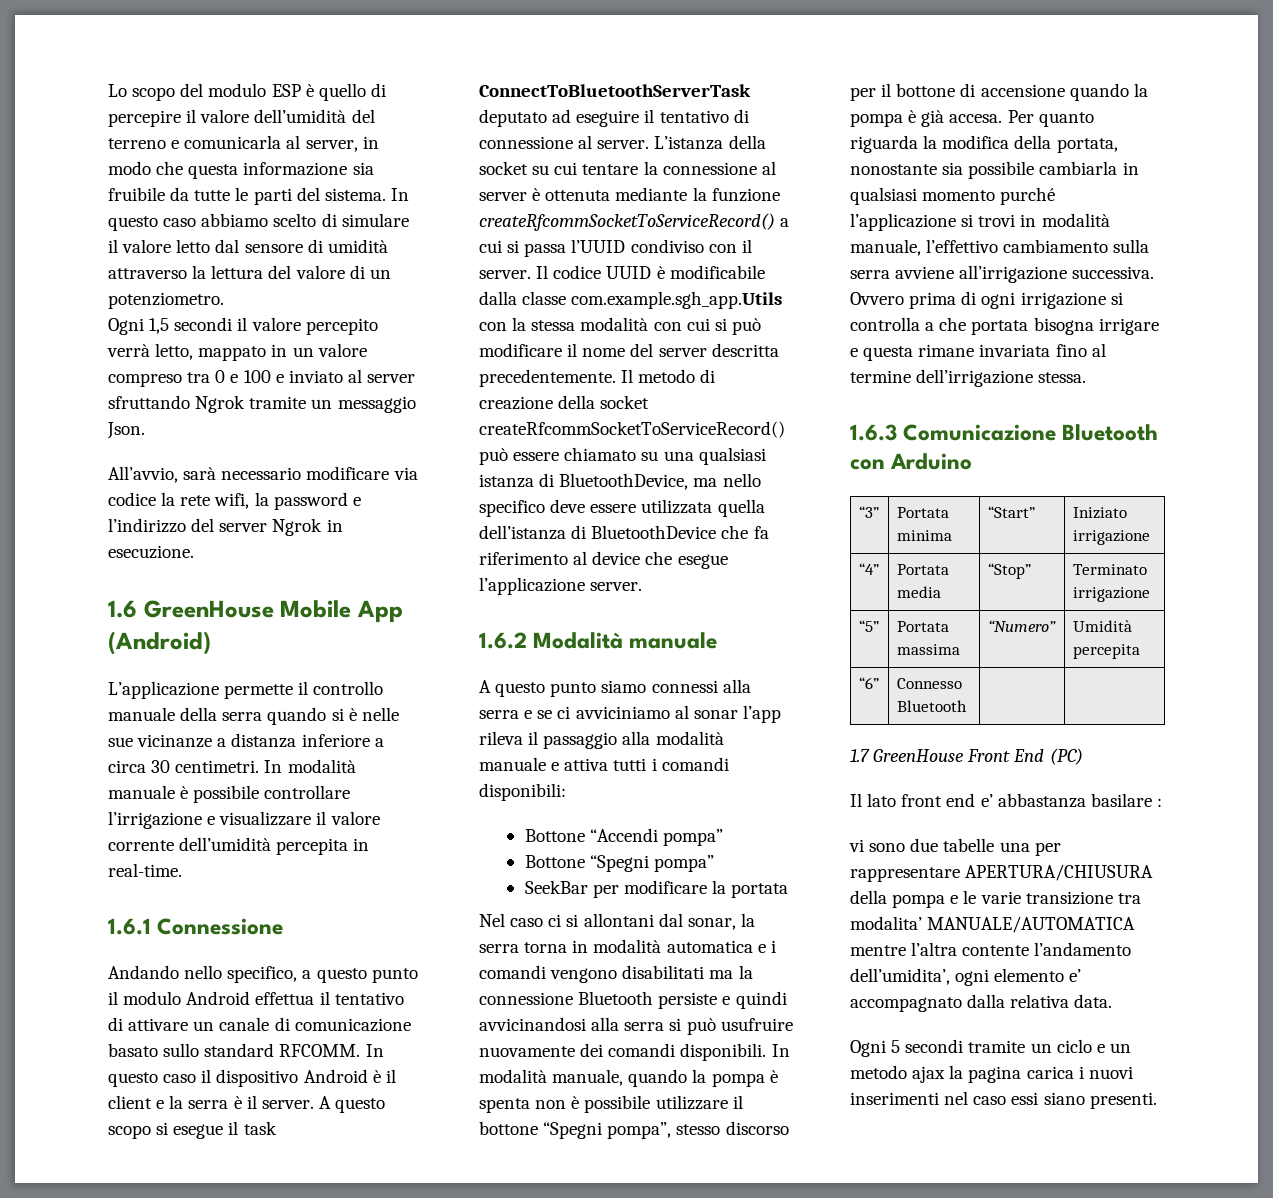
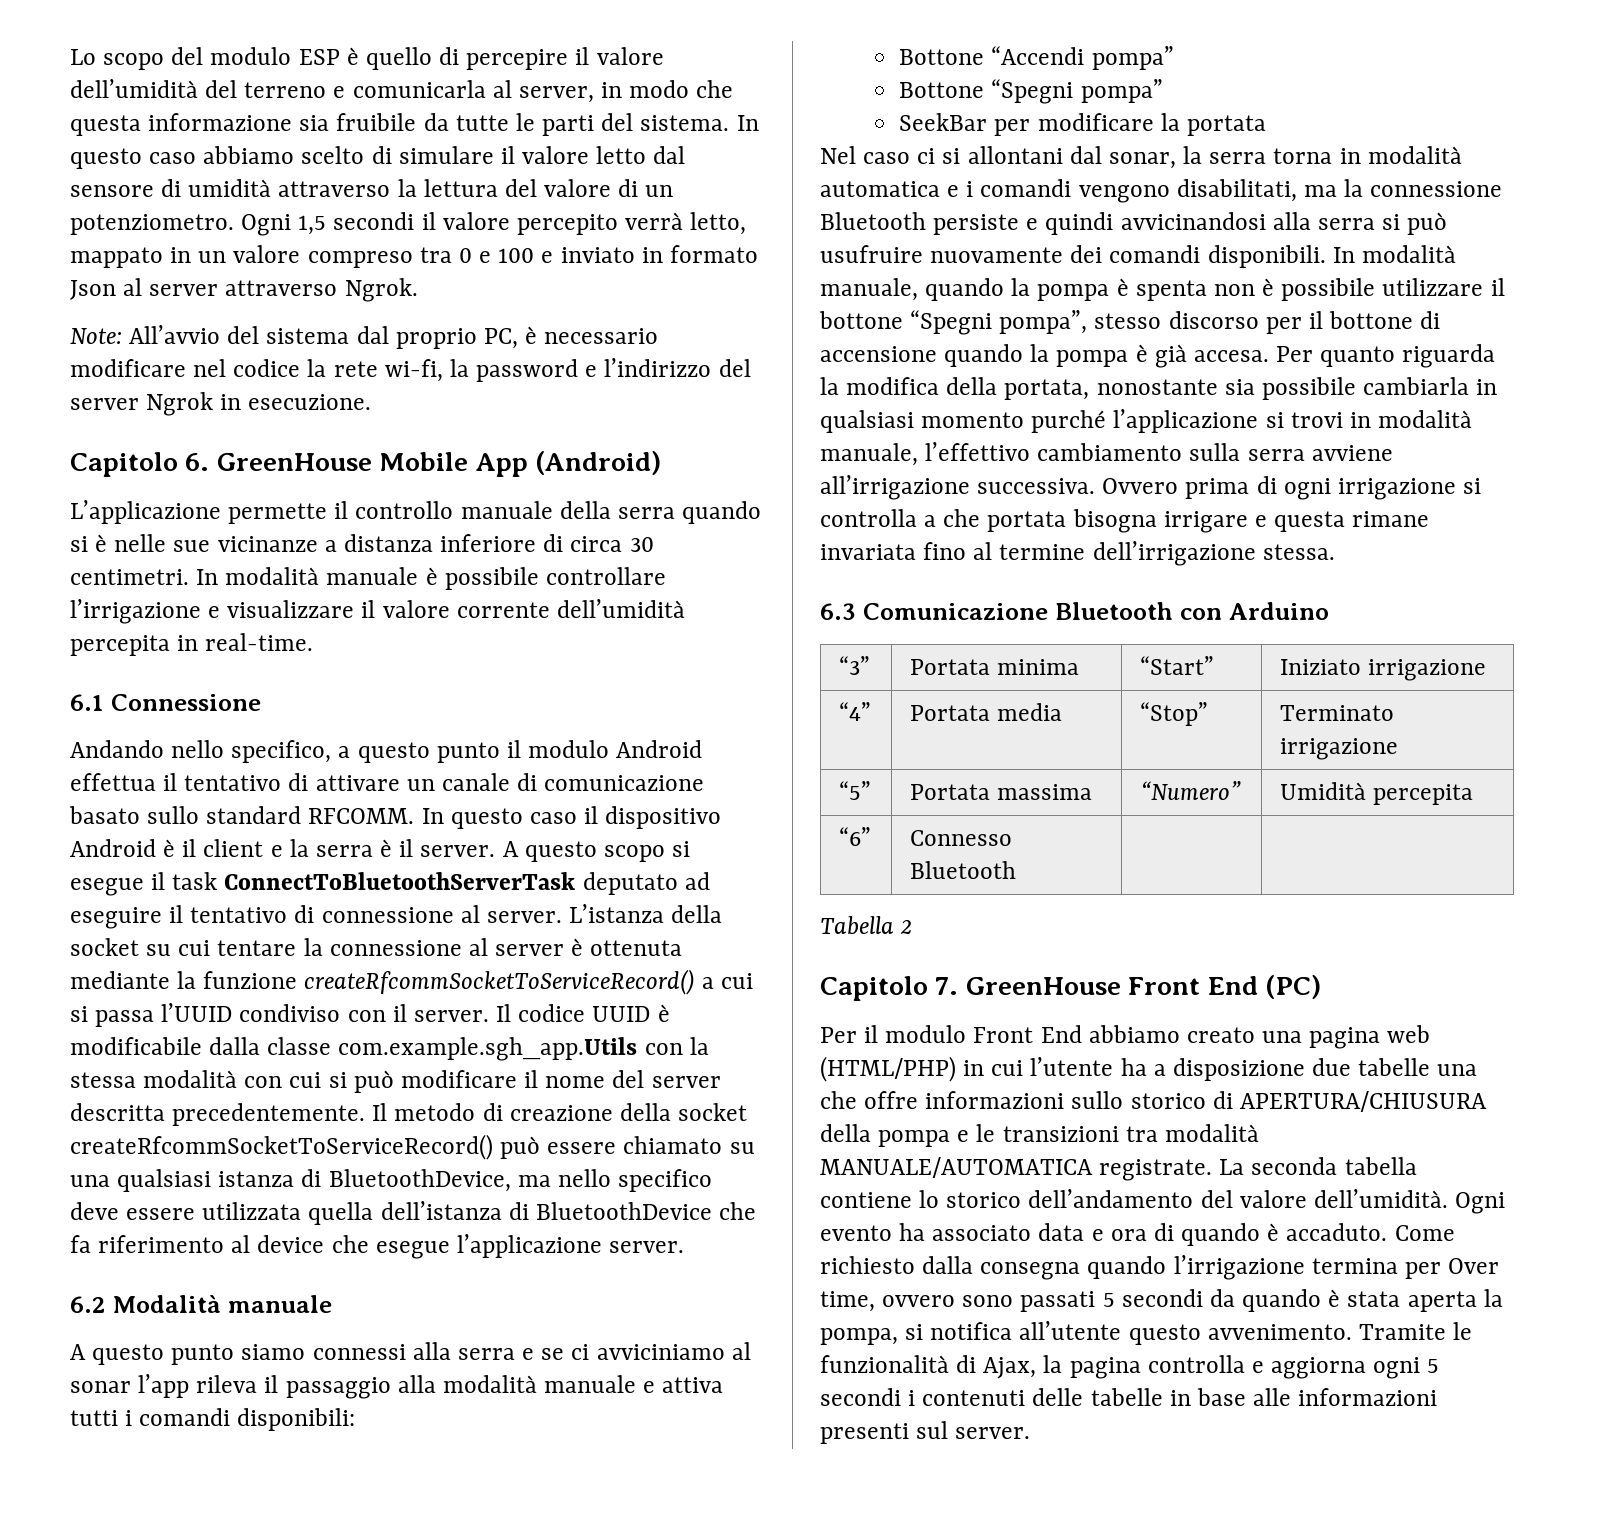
- In questo caso abbiamo scelto di simulare il valore letto dal sensore di umidità attraverso la lettura del valore di un potenziometro.
- Ogni 1,5 secondi il valore percepito verrà letto, mappato in un valore compreso tra 0 e 100 e inviato al server sfruttando Ngrok tramite un messaggio Json.
- All’avvio, sarà necessario modificare via codice la rete wifi, la password e l’indirizzo del server Ngrok in esecuzione.
+ In questo caso abbiamo scelto di simulare il valore letto dal sensore di umidità attraverso la lettura del valore di un potenziometro. Ogni 1,5 secondi il valore percepito verrà letto, mappato in un valore compreso tra 0 e 100 e inviato in formato Json al server attraverso Ngrok.
+ Note: All’avvio del sistema dal proprio PC, è necessario modificare nel codice la rete wi-fi, la password e l’indirizzo del server Ngrok in esecuzione.
- 1.6 GreenHouse Mobile App (Android)
+ Capitolo 6. GreenHouse Mobile App (Android)
- L’applicazione permette il controllo manuale della serra quando si è nelle sue vicinanze a distanza inferiore a circa 30 centimetri.
+ L’applicazione permette il controllo manuale della serra quando si è nelle sue vicinanze a distanza inferiore di circa 30 centimetri.
- 1.6.1 Connessione
+ 6.1 Connessione
- 1.6.2 Modalità manuale
+ 6.2 Modalità manuale
- Nel caso ci si allontani dal sonar, la serra torna in modalità automatica e i comandi vengono disabilitati ma la connessione Bluetooth persiste e quindi avvicinandosi alla serra si può usufruire nuovamente dei comandi disponibili.
+ Nel caso ci si allontani dal sonar, la serra torna in modalità automatica e i comandi vengono disabilitati, ma la connessione Bluetooth persiste e quindi avvicinandosi alla serra si può usufruire nuovamente dei comandi disponibili.
- 1.6.3 Comunicazione Bluetooth con Arduino
+ 6.3 Comunicazione Bluetooth con Arduino
- 1.7 GreenHouse Front End (PC)
+ Tabella 2
+ Capitolo 7. GreenHouse Front End (PC)
- Il lato front end e’ abbastanza basilare :
- vi sono due tabelle una per rappresentare APERTURA/CHIUSURA della pompa e le varie transizione tra modalita’ MANUALE/AUTOMATICA mentre l’altra contente l’andamento dell’umidita’, ogni elemento e’ accompagnato dalla relativa data.
- Ogni 5 secondi tramite un ciclo e un metodo ajax la pagina carica i nuovi inserimenti nel caso essi siano presenti.
+ Per il modulo Front End abbiamo creato una pagina web (HTML/PHP) in cui l’utente ha a disposizione due tabelle una che offre informazioni sullo storico di APERTURA/CHIUSURA della pompa e le transizioni tra modalità MANUALE/AUTOMATICA registrate. La seconda tabella contiene lo storico dell’andamento del valore dell’umidità. Ogni evento ha associato data e ora di quando è accaduto. Come richiesto dalla consegna quando l’irrigazione termina per Over time, ovvero sono passati 5 secondi da quando è stata aperta la pompa, si notifica all’utente questo avvenimento. Tramite le funzionalità di Ajax, la pagina controlla e aggiorna ogni 5 secondi i contenuti delle tabelle in base alle informazioni presenti sul server.

